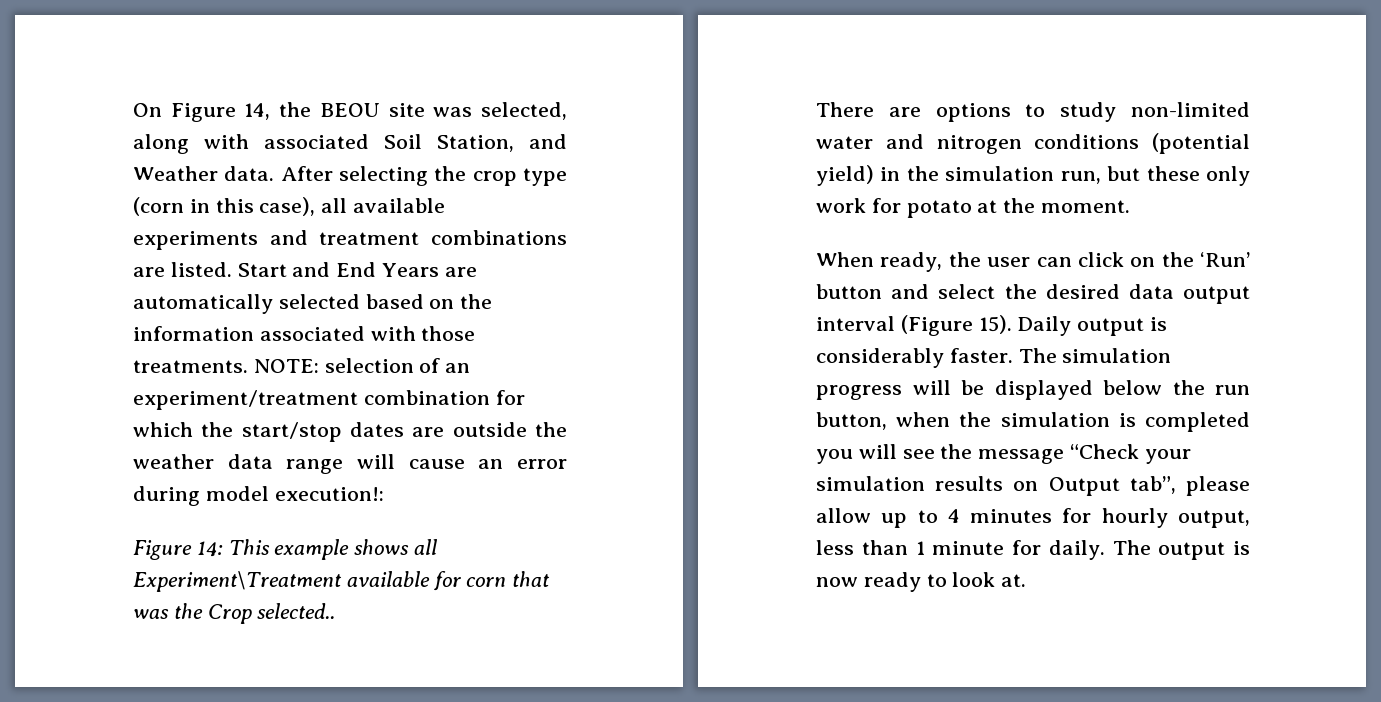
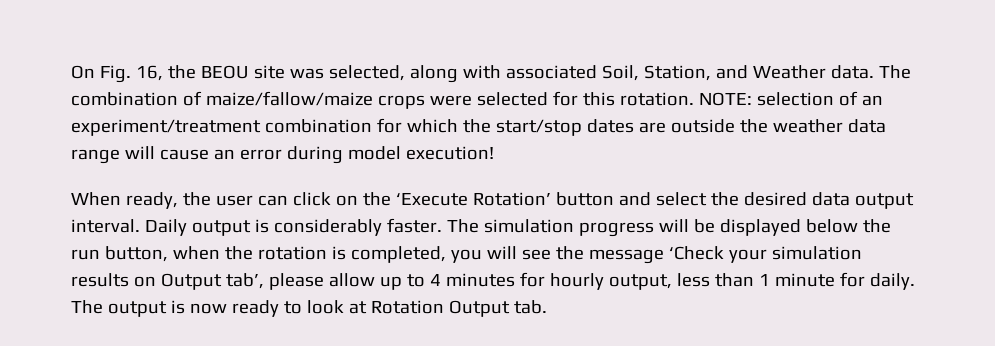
- On Figure 14, the BEOU site was selected, along with associated Soil Station, and Weather data.
+ On Fig. 16, the BEOU site was selected, along with associated Soil, Station, and Weather data.
- After selecting the crop type (corn in this case), all available experiments and treatment combinations are listed. Start and End Years are automatically selected based on the information associated with those treatments.
+ The combination of maize/fallow/maize crops were selected for this rotation.
- NOTE: selection of an experiment/treatment combination for which the start/stop dates are outside the weather data range will cause an error during model execution!:
- Figure 14: This example shows all Experiment\Treatment available for corn that was the Crop selected..
- There are options to study non-limited water and nitrogen conditions (potential yield) in the simulation run, but these only work for potato at the moment.
+ NOTE: selection of an experiment/treatment combination for which the start/stop dates are outside the weather data range will cause an error during model execution!
- When ready, the user can click on the ‘Run’ button and select the desired data output interval (Figure 15).
+ When ready, the user can click on the ‘Execute Rotation’ button and select the desired data output interval.
- The simulation progress will be displayed below the run button, when the simulation is completed you will see the message “Check your simulation results on Output tab”, please allow up to 4 minutes for hourly output, less than 1 minute for daily.
+ The simulation progress will be displayed below the run button, when the rotation is completed, you will see the message ‘Check your simulation results on Output tab’, please allow up to 4 minutes for hourly output, less than 1 minute for daily.
- The output is now ready to look at.
+ The output is now ready to look at Rotation Output tab.

